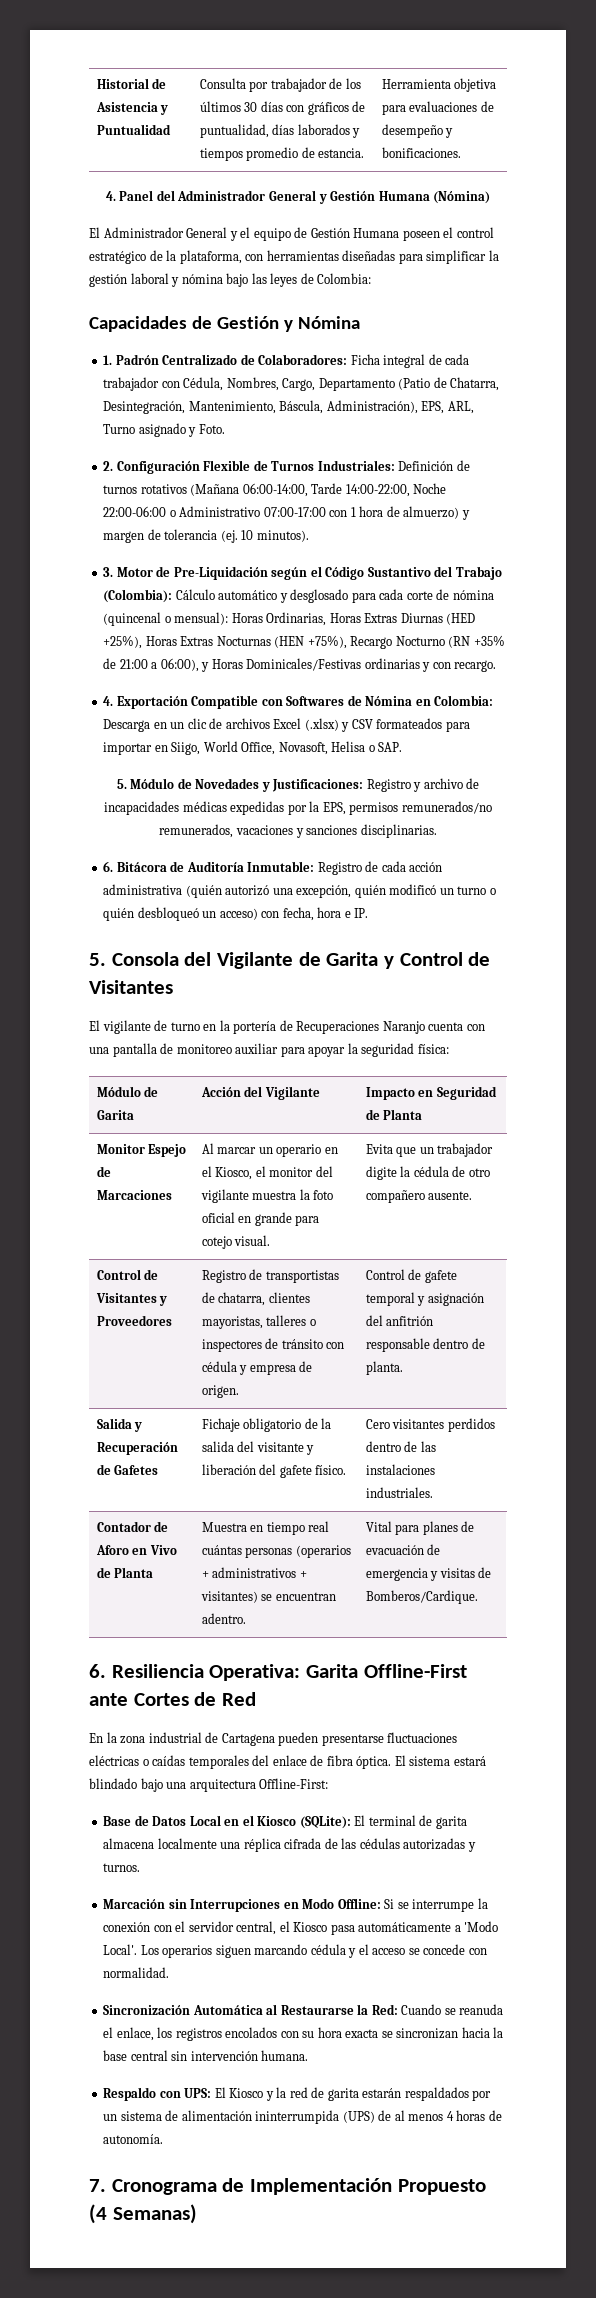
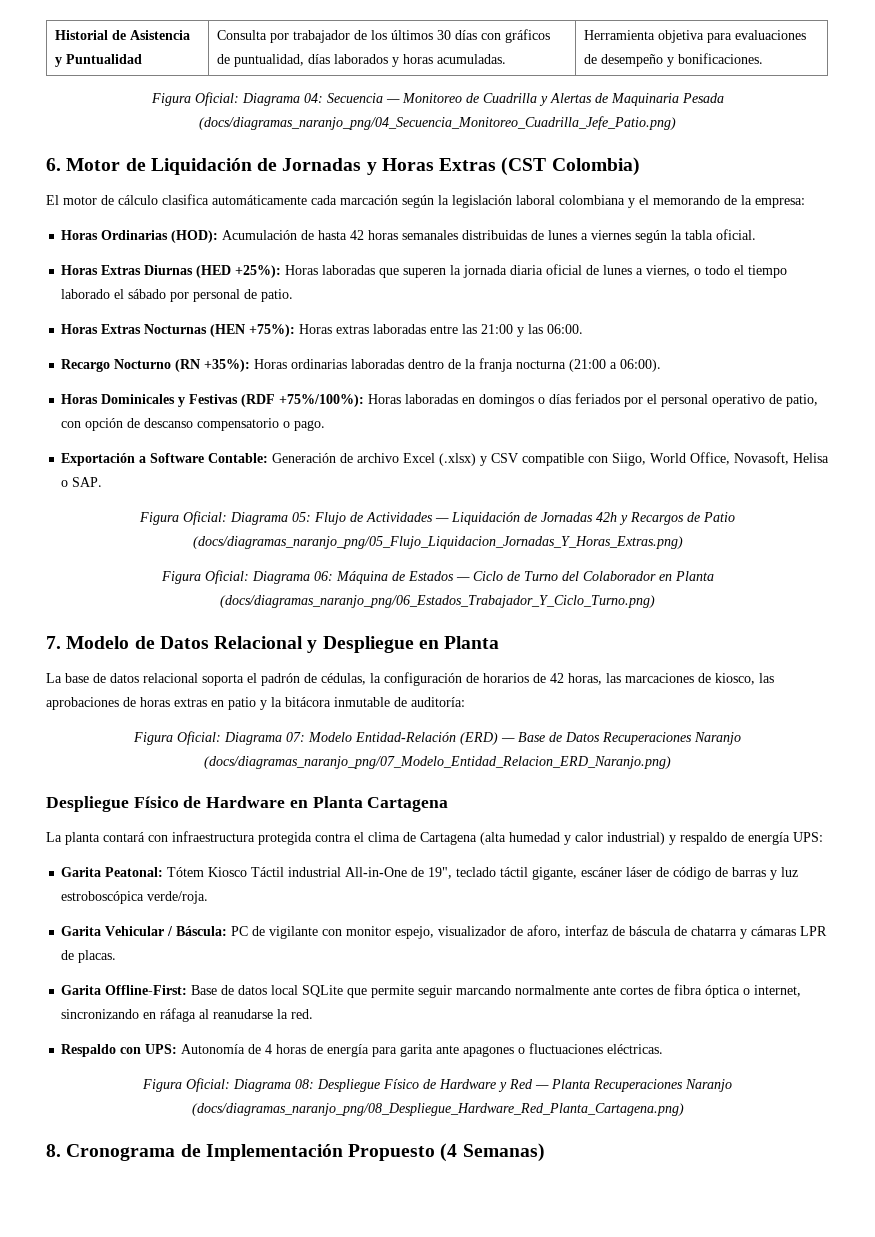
- Historial de Asistencia y Puntualidad | Consulta por trabajador de los últimos 30 días con gráficos de puntualidad, días laborados y tiempos promedio de estancia. | Herramienta objetiva para evaluaciones de desempeño y bonificaciones.
+ Historial de Asistencia y Puntualidad | Consulta por trabajador de los últimos 30 días con gráficos de puntualidad, días laborados y horas acumuladas. | Herramienta objetiva para evaluaciones de desempeño y bonificaciones.
- 4. Panel del Administrador General y Gestión Humana (Nómina)
- El Administrador General y el equipo de Gestión Humana poseen el control estratégico de la plataforma, con herramientas diseñadas para simplificar la gestión laboral y nómina bajo las leyes de Colombia:
- Capacidades de Gestión y Nómina
- 1. Padrón Centralizado de Colaboradores: Ficha integral de cada trabajador con Cédula, Nombres, Cargo, Departamento (Patio de Chatarra, Desintegración, Mantenimiento, Báscula, Administración), EPS, ARL, Turno asignado y Foto.
- 2. Configuración Flexible de Turnos Industriales: Definición de turnos rotativos (Mañana 06:00-14:00, Tarde 14:00-22:00, Noche 22:00-06:00 o Administrativo 07:00-17:00 con 1 hora de almuerzo) y margen de tolerancia (ej. 10 minutos).
- 3. Motor de Pre-Liquidación según el Código Sustantivo del Trabajo (Colombia): Cálculo automático y desglosado para cada corte de nómina (quincenal o mensual): Horas Ordinarias, Horas Extras Diurnas (HED +25%), Horas Extras Nocturnas (HEN +75%), Recargo Nocturno (RN +35% de 21:00 a 06:00), y Horas Dominicales/Festivas ordinarias y con recargo.
- 4. Exportación Compatible con Softwares de Nómina en Colombia: Descarga en un clic de archivos Excel (.xlsx) y CSV formateados para importar en Siigo, World Office, Novasoft, Helisa o SAP.
+ Figura Oficial: Diagrama 04: Secuencia — Monitoreo de Cuadrilla y Alertas de Maquinaria Pesada (docs/diagramas_naranjo_png/04_Secuencia_Monitoreo_Cuadrilla_Jefe_Patio.png)
+ 6. Motor de Liquidación de Jornadas y Horas Extras (CST Colombia)
+ El motor de cálculo clasifica automáticamente cada marcación según la legislación laboral colombiana y el memorando de la empresa:
+ Horas Ordinarias (HOD): Acumulación de hasta 42 horas semanales distribuidas de lunes a viernes según la tabla oficial.
+ Horas Extras Diurnas (HED +25%): Horas laboradas que superen la jornada diaria oficial de lunes a viernes, o todo el tiempo laborado el sábado por personal de patio.
+ Horas Extras Nocturnas (HEN +75%): Horas extras laboradas entre las 21:00 y las 06:00.
+ Recargo Nocturno (RN +35%): Horas ordinarias laboradas dentro de la franja nocturna (21:00 a 06:00).
+ Horas Dominicales y Festivas (RDF +75%/100%): Horas laboradas en domingos o días feriados por el personal operativo de patio, con opción de descanso compensatorio o pago.
+ Exportación a Software Contable: Generación de archivo Excel (.xlsx) y CSV compatible con Siigo, World Office, Novasoft, Helisa o SAP.
- 5. Módulo de Novedades y Justificaciones: Registro y archivo de incapacidades médicas expedidas por la EPS, permisos remunerados/no remunerados, vacaciones y sanciones disciplinarias.
- 6. Bitácora de Auditoría Inmutable: Registro de cada acción administrativa (quién autorizó una excepción, quién modificó un turno o quién desbloqueó un acceso) con fecha, hora e IP.
- 5. Consola del Vigilante de Garita y Control de Visitantes
- El vigilante de turno en la portería de Recuperaciones Naranjo cuenta con una pantalla de monitoreo auxiliar para apoyar la seguridad física:
- Módulo de Garita | Acción del Vigilante | Impacto en Seguridad de Planta
- Monitor Espejo de Marcaciones | Al marcar un operario en el Kiosco, el monitor del vigilante muestra la foto oficial en grande para cotejo visual. | Evita que un trabajador digite la cédula de otro compañero ausente.
- Control de Visitantes y Proveedores | Registro de transportistas de chatarra, clientes mayoristas, talleres o inspectores de tránsito con cédula y empresa de origen. | Control de gafete temporal y asignación del anfitrión responsable dentro de planta.
- Salida y Recuperación de Gafetes | Fichaje obligatorio de la salida del visitante y liberación del gafete físico. | Cero visitantes perdidos dentro de las instalaciones industriales.
- Contador de Aforo en Vivo de Planta | Muestra en tiempo real cuántas personas (operarios + administrativos + visitantes) se encuentran adentro. | Vital para planes de evacuación de emergencia y visitas de Bomberos/Cardique.
- 6. Resiliencia Operativa: Garita Offline-First ante Cortes de Red
- En la zona industrial de Cartagena pueden presentarse fluctuaciones eléctricas o caídas temporales del enlace de fibra óptica. El sistema estará blindado bajo una arquitectura Offline-First:
- Base de Datos Local en el Kiosco (SQLite): El terminal de garita almacena localmente una réplica cifrada de las cédulas autorizadas y turnos.
- Marcación sin Interrupciones en Modo Offline: Si se interrumpe la conexión con el servidor central, el Kiosco pasa automáticamente a 'Modo Local'. Los operarios siguen marcando cédula y el acceso se concede con normalidad.
- Sincronización Automática al Restaurarse la Red: Cuando se reanuda el enlace, los registros encolados con su hora exacta se sincronizan hacia la base central sin intervención humana.
- Respaldo con UPS: El Kiosco y la red de garita estarán respaldados por un sistema de alimentación ininterrumpida (UPS) de al menos 4 horas de autonomía.
- 7. Cronograma de Implementación Propuesto (4 Semanas)
+ Figura Oficial: Diagrama 05: Flujo de Actividades — Liquidación de Jornadas 42h y Recargos de Patio (docs/diagramas_naranjo_png/05_Flujo_Liquidacion_Jornadas_Y_Horas_Extras.png)
+ Figura Oficial: Diagrama 06: Máquina de Estados — Ciclo de Turno del Colaborador en Planta (docs/diagramas_naranjo_png/06_Estados_Trabajador_Y_Ciclo_Turno.png)
+ 7. Modelo de Datos Relacional y Despliegue en Planta
+ La base de datos relacional soporta el padrón de cédulas, la configuración de horarios de 42 horas, las marcaciones de kiosco, las aprobaciones de horas extras en patio y la bitácora inmutable de auditoría:
+ Figura Oficial: Diagrama 07: Modelo Entidad-Relación (ERD) — Base de Datos Recuperaciones Naranjo (docs/diagramas_naranjo_png/07_Modelo_Entidad_Relacion_ERD_Naranjo.png)
+ Despliegue Físico de Hardware en Planta Cartagena
+ La planta contará con infraestructura protegida contra el clima de Cartagena (alta humedad y calor industrial) y respaldo de energía UPS:
+ Garita Peatonal: Tótem Kiosco Táctil industrial All-in-One de 19", teclado táctil gigante, escáner láser de código de barras y luz estroboscópica verde/roja.
+ Garita Vehicular / Báscula: PC de vigilante con monitor espejo, visualizador de aforo, interfaz de báscula de chatarra y cámaras LPR de placas.
+ Garita Offline-First: Base de datos local SQLite que permite seguir marcando normalmente ante cortes de fibra óptica o internet, sincronizando en ráfaga al reanudarse la red.
+ Respaldo con UPS: Autonomía de 4 horas de energía para garita ante apagones o fluctuaciones eléctricas.
+ Figura Oficial: Diagrama 08: Despliegue Físico de Hardware y Red — Planta Recuperaciones Naranjo (docs/diagramas_naranjo_png/08_Despliegue_Hardware_Red_Planta_Cartagena.png)
+ 8. Cronograma de Implementación Propuesto (4 Semanas)

